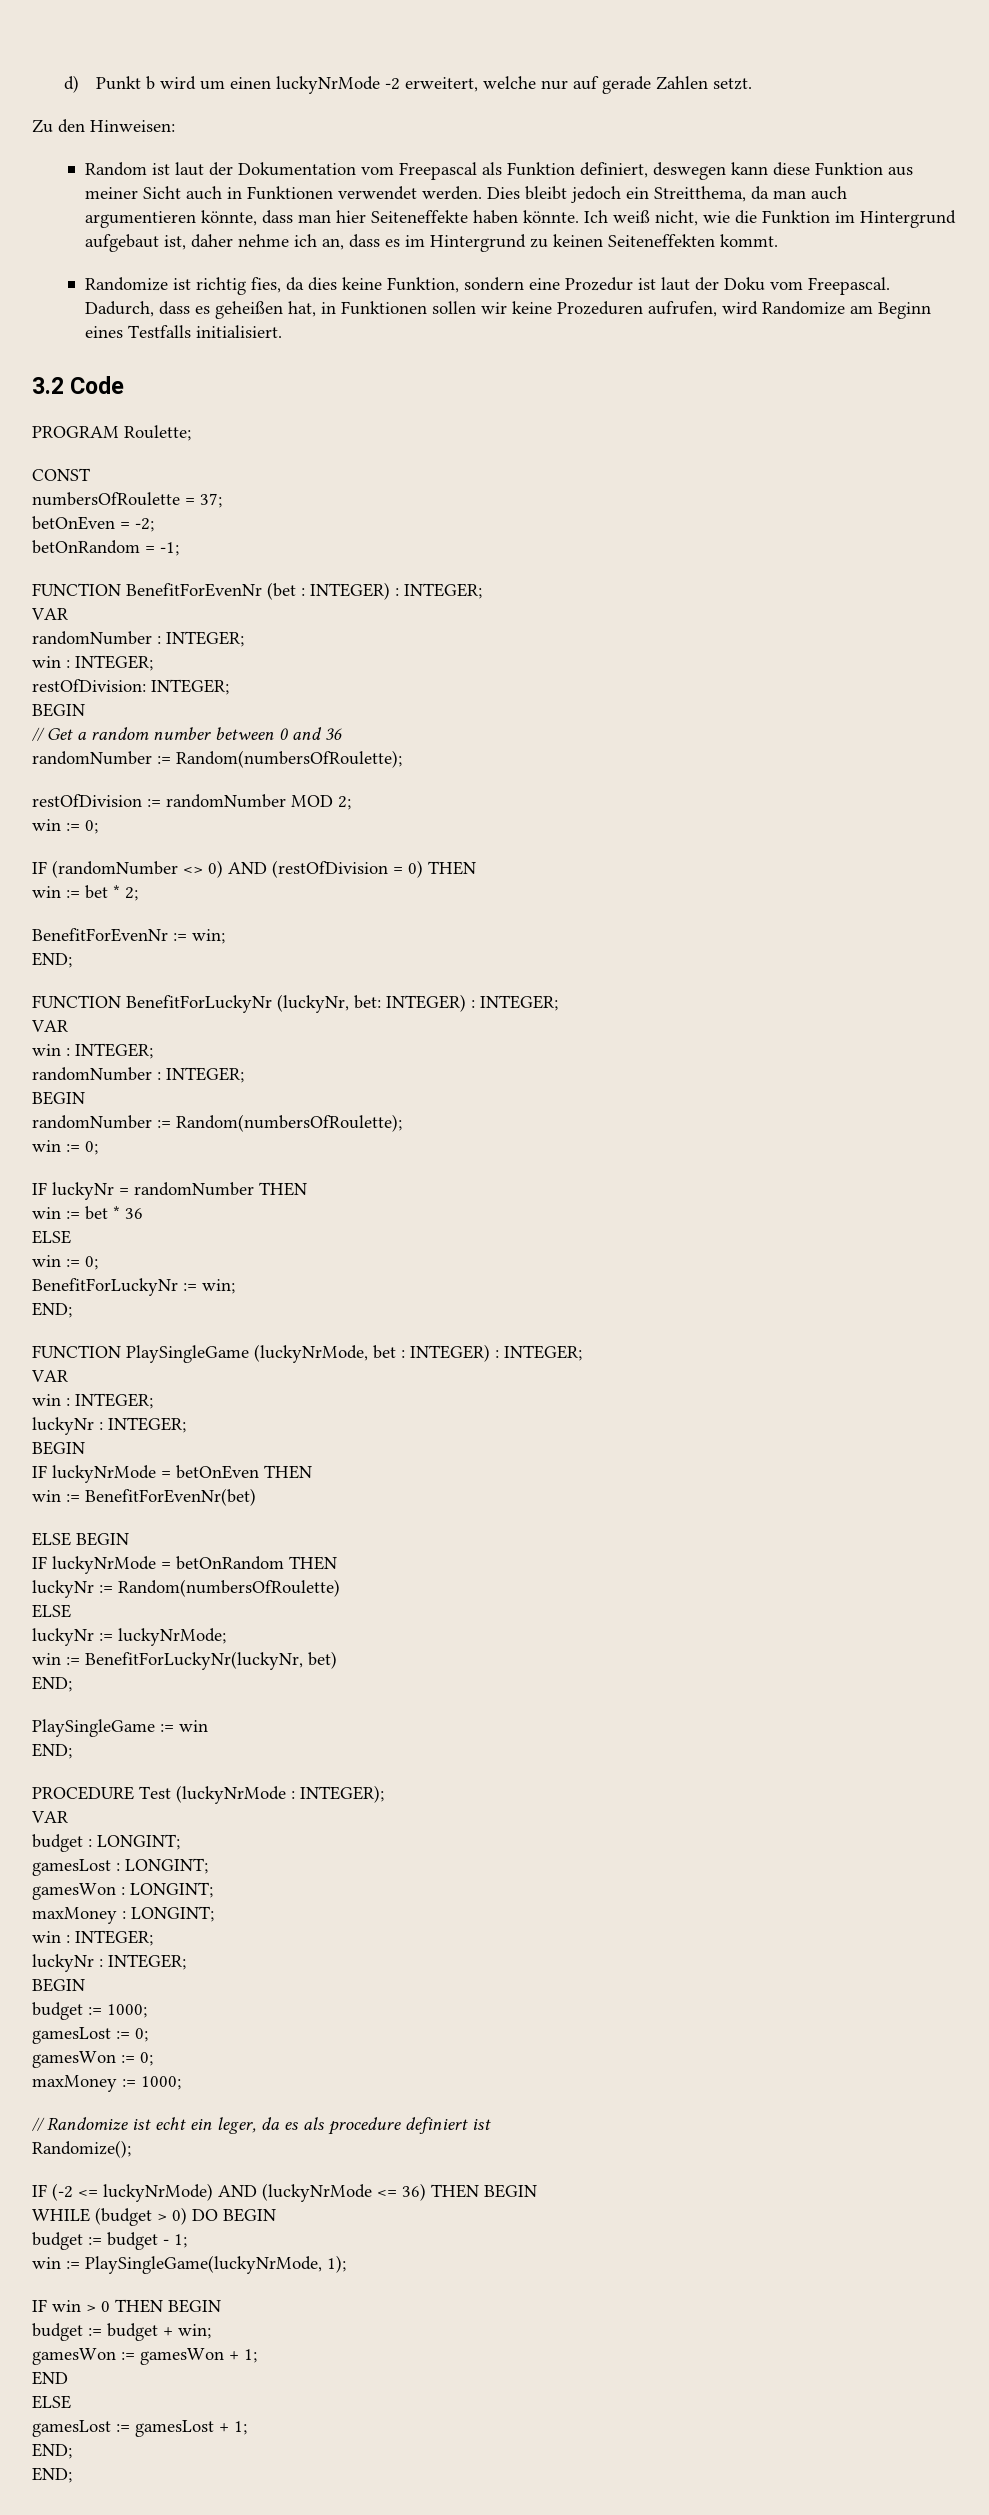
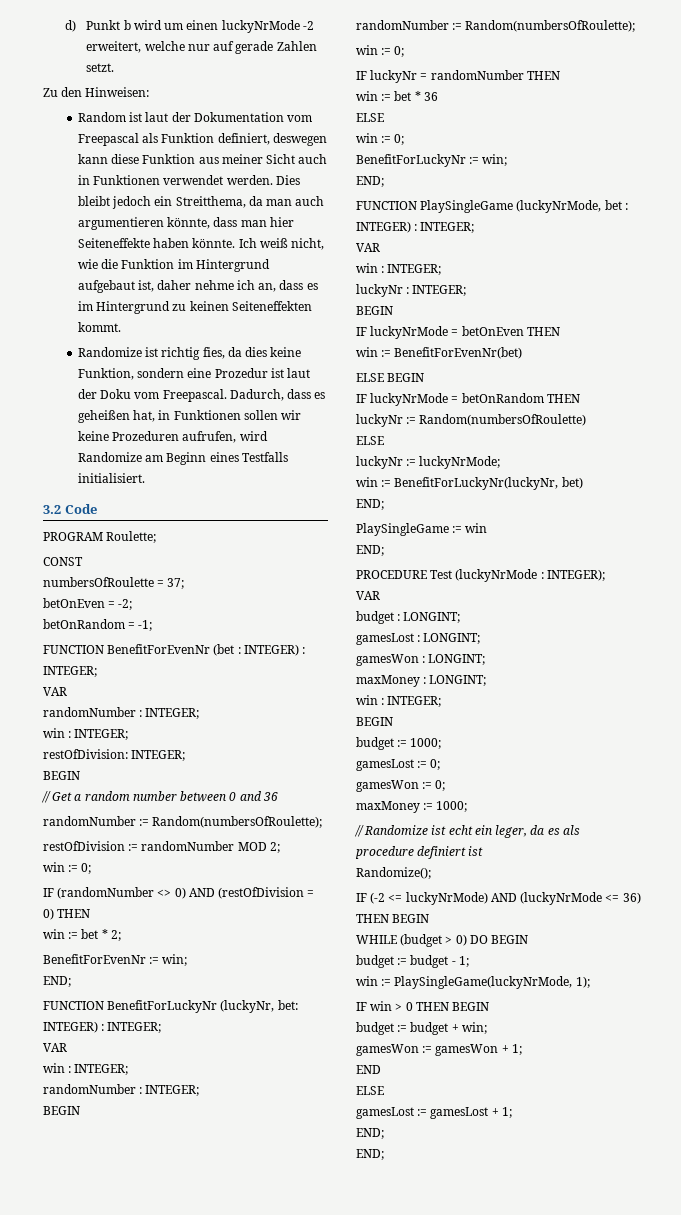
  maxMoney : LONGINT;
  win : INTEGER;
- luckyNr : INTEGER;

